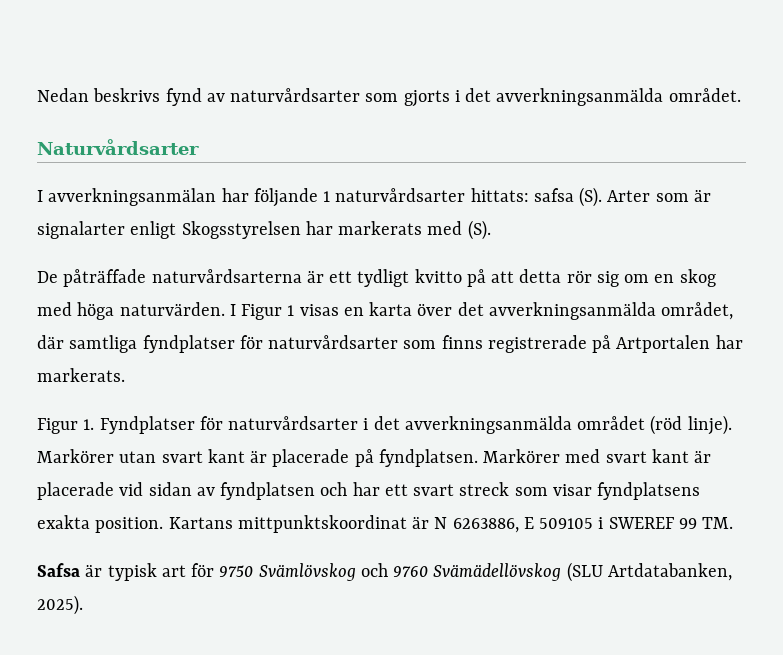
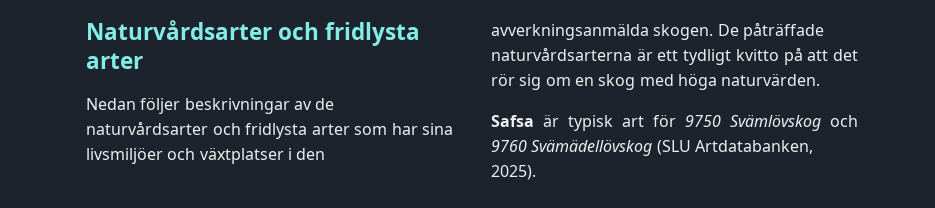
- Nedan beskrivs fynd av naturvårdsarter som gjorts i det avverkningsanmälda området.
- Naturvårdsarter
- I avverkningsanmälan har följande 1 naturvårdsarter hittats: safsa (S). Arter som är signalarter enligt Skogsstyrelsen har markerats med (S).
- De påträffade naturvårdsarterna är ett tydligt kvitto på att detta rör sig om en skog med höga naturvärden. I Figur 1 visas en karta över det avverkningsanmälda området, där samtliga fyndplatser för naturvårdsarter som finns registrerade på Artportalen har markerats.
- Figur 1. Fyndplatser för naturvårdsarter i det avverkningsanmälda området (röd linje). Markörer utan svart kant är placerade på fyndplatsen. Markörer med svart kant är placerade vid sidan av fyndplatsen och har ett svart streck som visar fyndplatsens exakta position. Kartans mittpunktskoordinat är N 6263886, E 509105 i SWEREF 99 TM.
+ Naturvårdsarter och fridlysta arter
+ Nedan följer beskrivningar av de naturvårdsarter och fridlysta arter som har sina livsmiljöer och växtplatser i den avverkningsanmälda skogen. De påträffade naturvårdsarterna är ett tydligt kvitto på att det rör sig om en skog med höga naturvärden.

